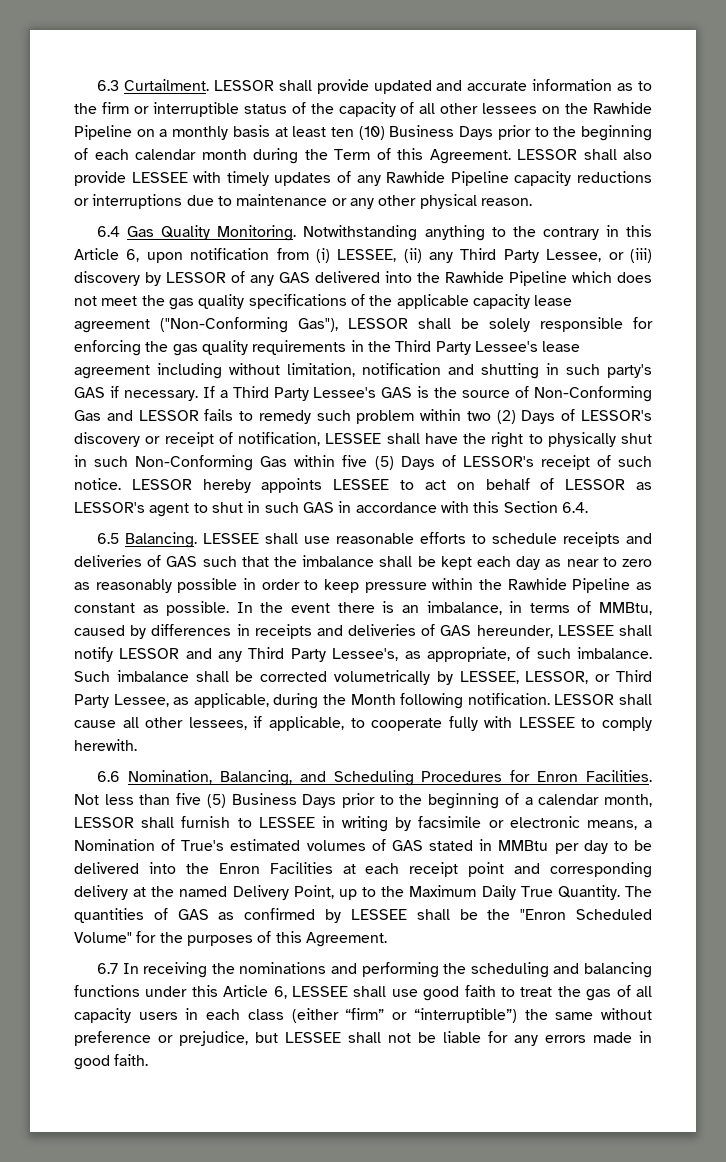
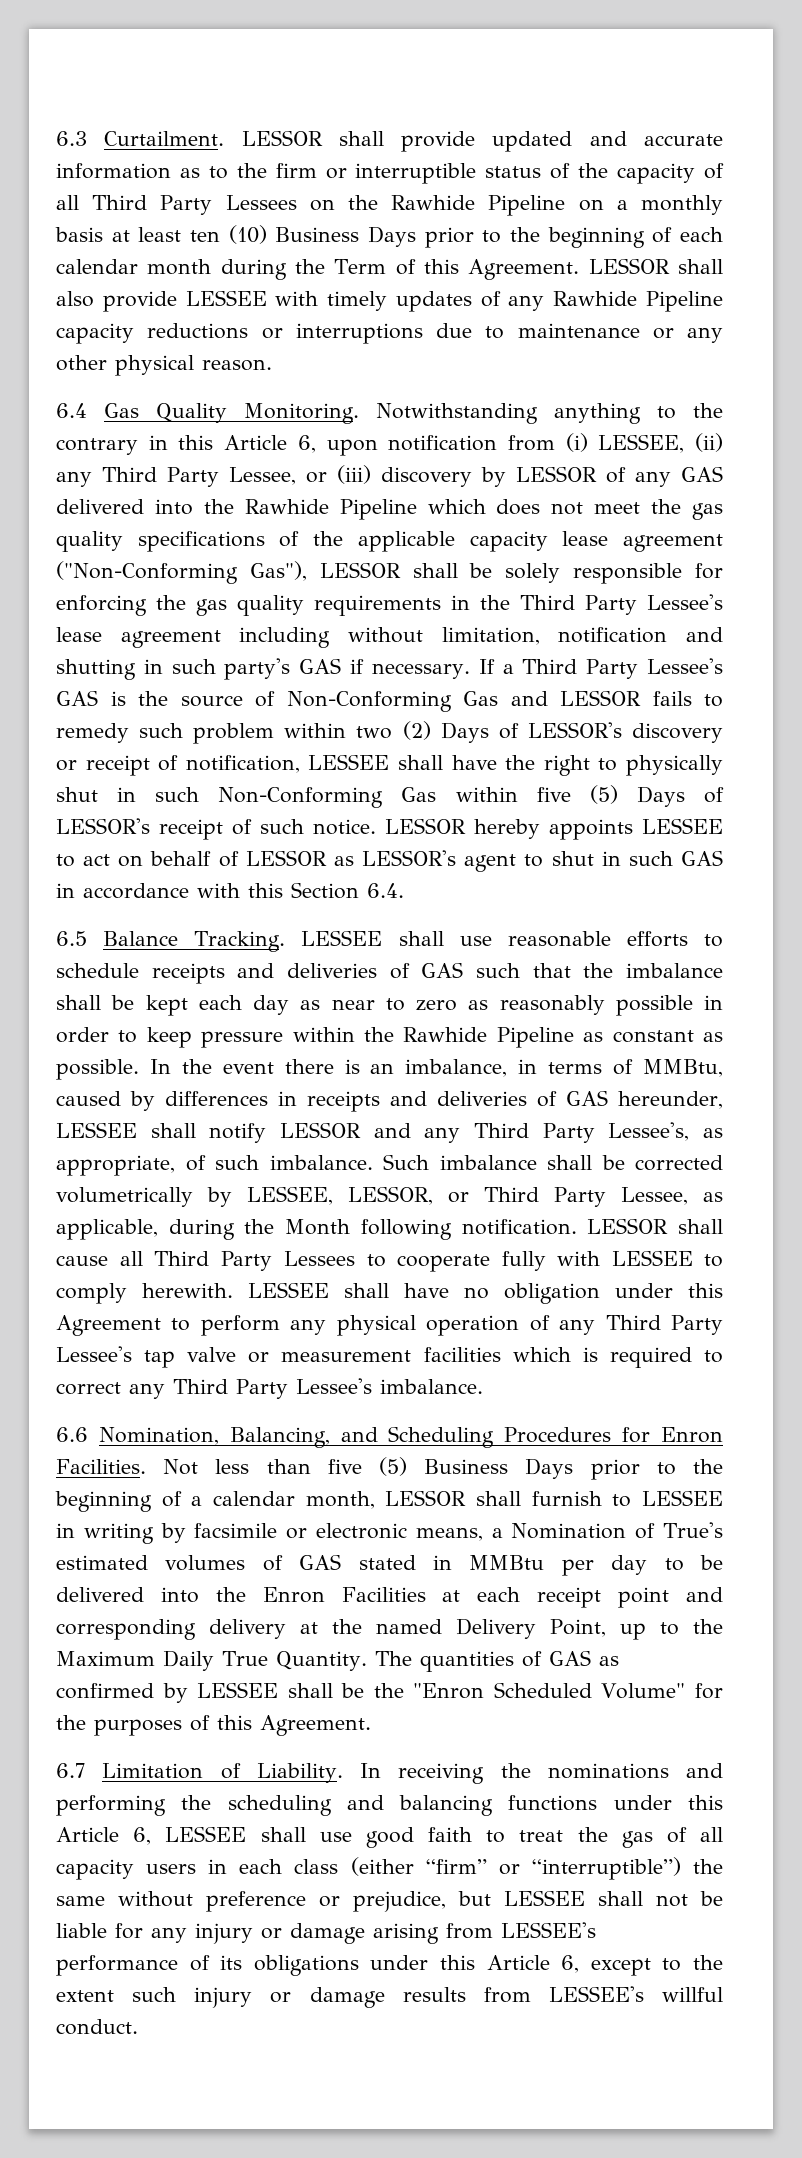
- LESSOR shall provide updated and accurate information as to the firm or interruptible status of the capacity of all other lessees on the Rawhide Pipeline on a monthly basis at least ten (10) Business Days prior to the beginning of each calendar month during the Term of this Agreement.
+ LESSOR shall provide updated and accurate information as to the firm or interruptible status of the capacity of all Third Party Lessees on the Rawhide Pipeline on a monthly basis at least ten (10) Business Days prior to the beginning of each calendar month during the Term of this Agreement.
- 6.5 Balancing.
+ 6.5 Balance Tracking.
- LESSOR shall cause all other lessees, if applicable, to cooperate fully with LESSEE to comply herewith.
+ LESSOR shall cause all Third Party Lessees to cooperate fully with LESSEE to comply herewith. LESSEE shall have no obligation under this Agreement to perform any physical operation of any Third Party Lessee's tap valve or measurement facilities which is required to correct any Third Party Lessee's imbalance.
- 6.7 In receiving the nominations and performing the scheduling and balancing functions under this Article 6, LESSEE shall use good faith to treat the gas of all capacity users in each class (either “firm” or “interruptible”) the same without preference or prejudice, but LESSEE shall not be liable for any errors made in good faith.
+ 6.7 Limitation of Liability. In receiving the nominations and performing the scheduling and balancing functions under this Article 6, LESSEE shall use good faith to treat the gas of all capacity users in each class (either “firm” or “interruptible”) the same without preference or prejudice, but LESSEE shall not be liable for any injury or damage arising from LESSEE's performance of its obligations under this Article 6, except to the extent such injury or damage results from LESSEE's willful conduct.

